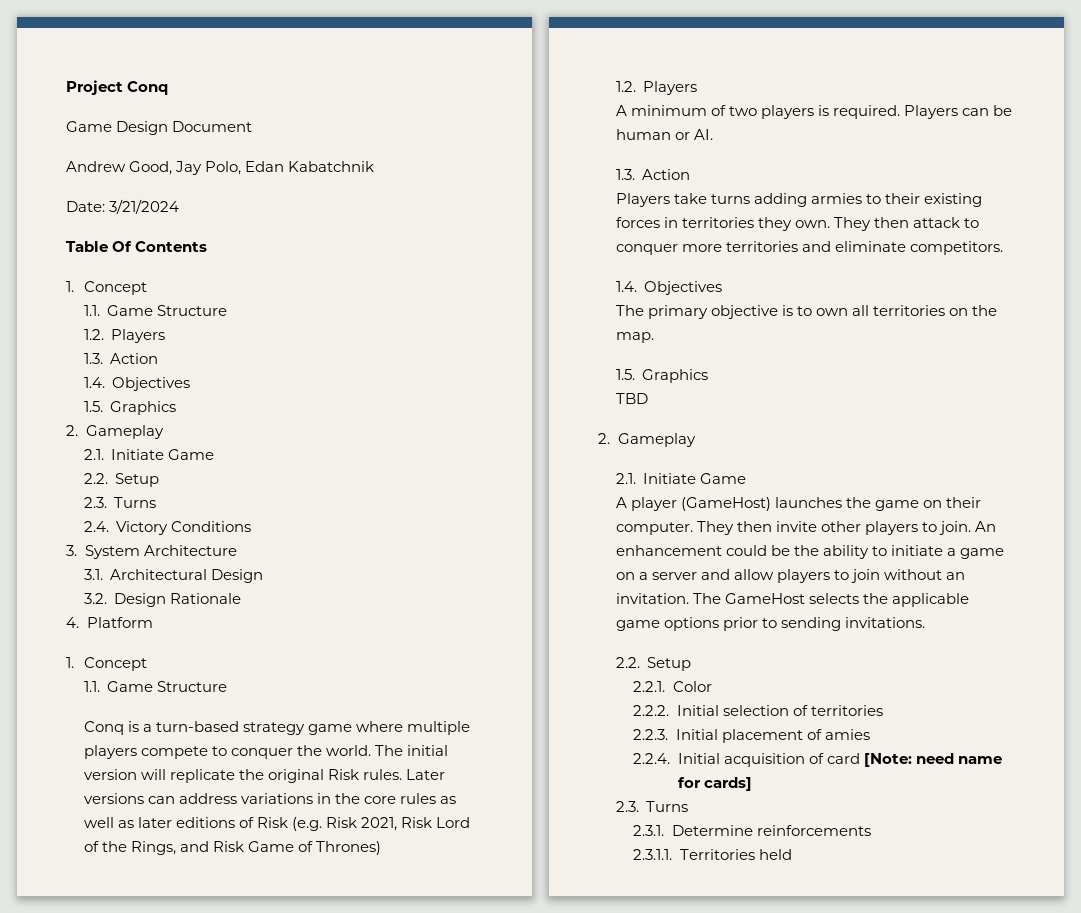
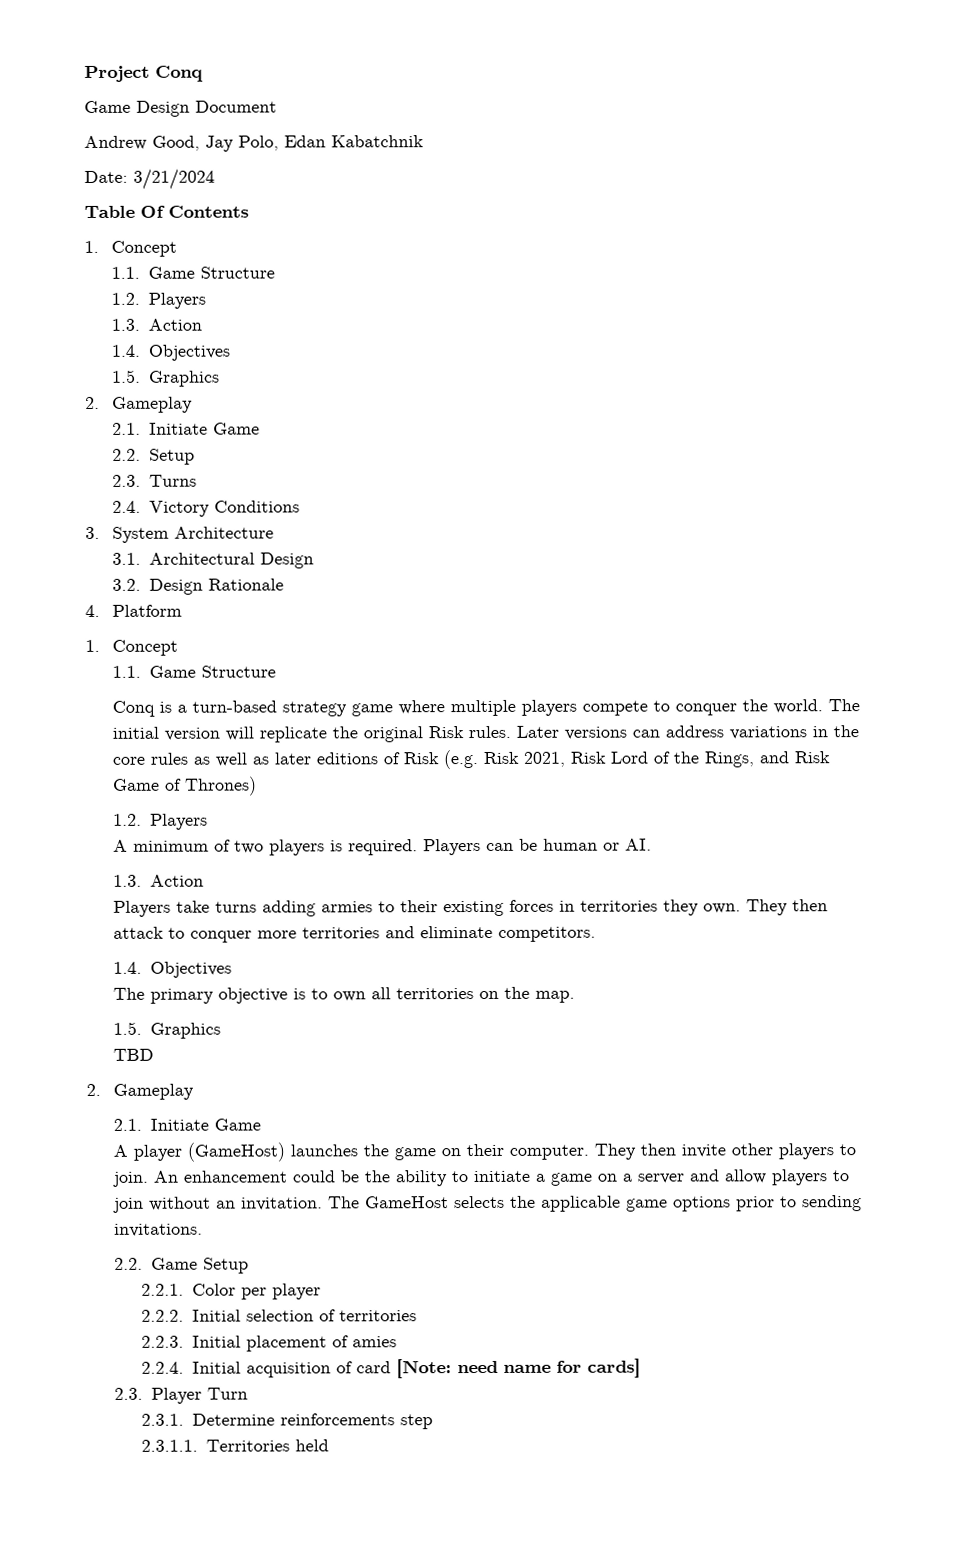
  The GameHost selects the applicable game options prior to sending invitations.
- 2.2. Setup
+ 2.2. Game Setup
- 2.2.1. Color
+ 2.2.1. Color per player
  2.2.4. Initial acquisition of card [Note: need name for cards]
- 2.3. Turns
+ 2.3. Player Turn
- 2.3.1. Determine reinforcements
+ 2.3.1. Determine reinforcements step

